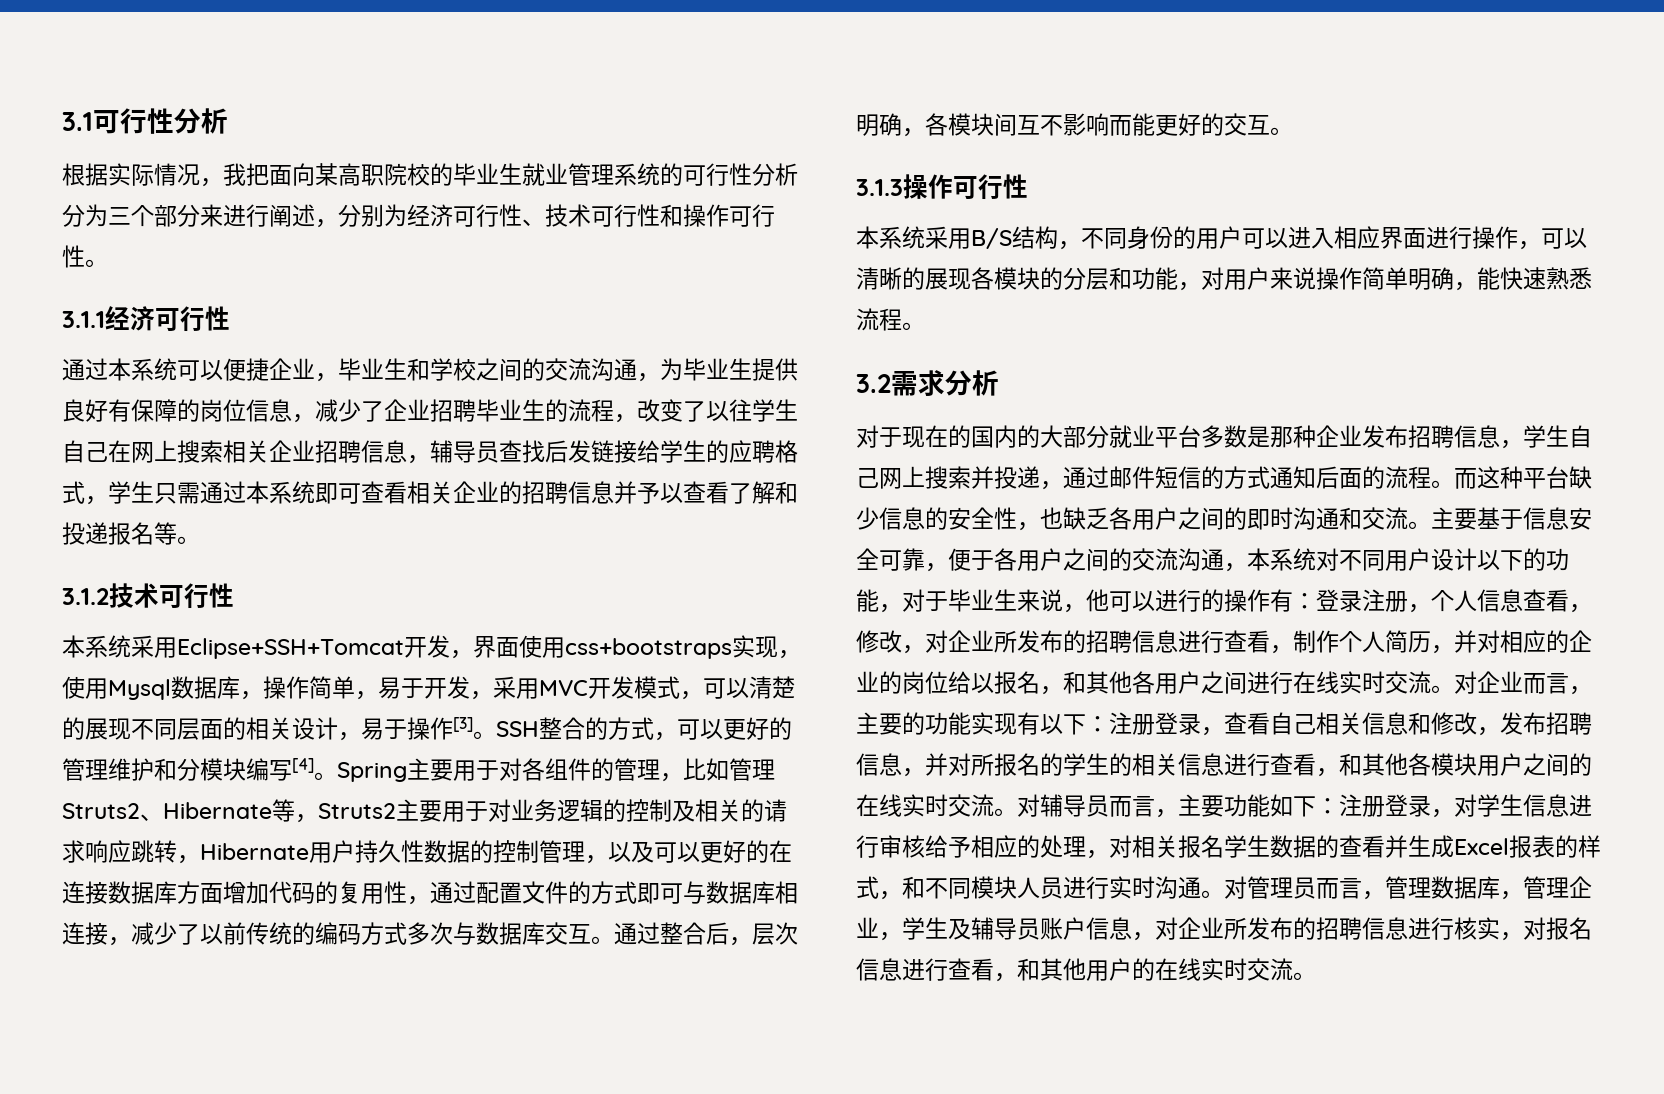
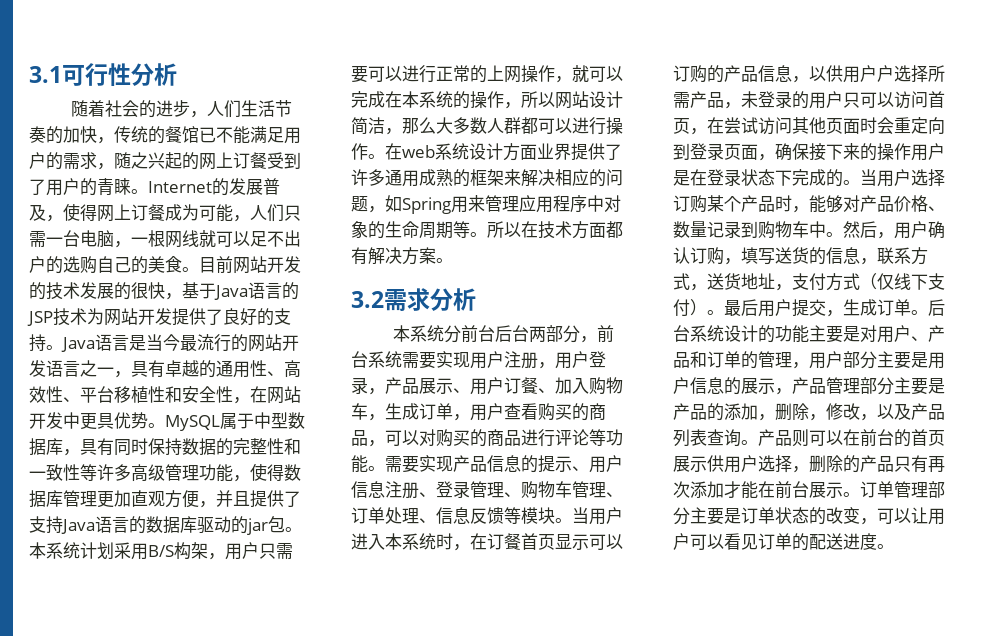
- 根据实际情况，我把面向某高职院校的毕业生就业管理系统的可行性分析分为三个部分来进行阐述，分别为经济可行性、技术可行性和操作可行性。
- 3.1.1经济可行性
- 通过本系统可以便捷企业，毕业生和学校之间的交流沟通，为毕业生提供良好有保障的岗位信息，减少了企业招聘毕业生的流程，改变了以往学生自己在网上搜索相关企业招聘信息，辅导员查找后发链接给学生的应聘格式，学生只需通过本系统即可查看相关企业的招聘信息并予以查看了解和投递报名等。
- 3.1.2技术可行性
- 本系统采用Eclipse+SSH+Tomcat开发，界面使用css+bootstraps实现，使用Mysql数据库，操作简单，易于开发，采用MVC开发模式，可以清楚的展现不同层面的相关设计，易于操作[3]。SSH整合的方式，可以更好的管理维护和分模块编写[4]。Spring主要用于对各组件的管理，比如管理Struts2、Hibernate等，Struts2主要用于对业务逻辑的控制及相关的请求响应跳转，Hibernate用户持久性数据的控制管理，以及可以更好的在连接数据库方面增加代码的复用性，通过配置文件的方式即可与数据库相连接，减少了以前传统的编码方式多次与数据库交互。通过整合后，层次明确，各模块间互不影响而能更好的交互。
- 3.1.3操作可行性
- 本系统采用B/S结构，不同身份的用户可以进入相应界面进行操作，可以清晰的展现各模块的分层和功能，对用户来说操作简单明确，能快速熟悉流程。
+ 随着社会的进步，人们生活节奏的加快，传统的餐馆已不能满足用户的需求，随之兴起的网上订餐受到了用户的青睐。Internet的发展普及，使得网上订餐成为可能，人们只需一台电脑，一根网线就可以足不出户的选购自己的美食。目前网站开发的技术发展的很快，基于Java语言的JSP技术为网站开发提供了良好的支持。Java语言是当今最流行的网站开发语言之一，具有卓越的通用性、高效性、平台移植性和安全性，在网站开发中更具优势。MySQL属于中型数据库，具有同时保持数据的完整性和一致性等许多高级管理功能，使得数据库管理更加直观方便，并且提供了支持Java语言的数据库驱动的jar包。本系统计划采用B/S构架，用户只需要可以进行正常的上网操作，就可以完成在本系统的操作，所以网站设计简洁，那么大多数人群都可以进行操作。在web系统设计方面业界提供了许多通用成熟的框架来解决相应的问题，如Spring用来管理应用程序中对象的生命周期等。所以在技术方面都有解决方案。
  3.2需求分析
- 对于现在的国内的大部分就业平台多数是那种企业发布招聘信息，学生自己网上搜索并投递，通过邮件短信的方式通知后面的流程。而这种平台缺少信息的安全性，也缺乏各用户之间的即时沟通和交流。主要基于信息安全可靠，便于各用户之间的交流沟通，本系统对不同用户设计以下的功能，对于毕业生来说，他可以进行的操作有：登录注册，个人信息查看，修改，对企业所发布的招聘信息进行查看，制作个人简历，并对相应的企业的岗位给以报名，和其他各用户之间进行在线实时交流。对企业而言，主要的功能实现有以下：注册登录，查看自己相关信息和修改，发布招聘信息，并对所报名的学生的相关信息进行查看，和其他各模块用户之间的在线实时交流。对辅导员而言，主要功能如下：注册登录，对学生信息进行审核给予相应的处理，对相关报名学生数据的查看并生成Excel报表的样式，和不同模块人员进行实时沟通。对管理员而言，管理数据库，管理企业，学生及辅导员账户信息，对企业所发布的招聘信息进行核实，对报名信息进行查看，和其他用户的在线实时交流。
+ 本系统分前台后台两部分，前台系统需要实现用户注册，用户登录，产品展示、用户订餐、加入购物车，生成订单，用户查看购买的商品，可以对购买的商品进行评论等功能。需要实现产品信息的提示、用户信息注册、登录管理、购物车管理、订单处理、信息反馈等模块。当用户进入本系统时，在订餐首页显示可以订购的产品信息，以供用户户选择所需产品，未登录的用户只可以访问首页，在尝试访问其他页面时会重定向到登录页面，确保接下来的操作用户是在登录状态下完成的。当用户选择订购某个产品时，能够对产品价格、数量记录到购物车中。然后，用户确认订购，填写送货的信息，联系方式，送货地址，支付方式（仅线下支付）。最后用户提交，生成订单。后台系统设计的功能主要是对用户、产品和订单的管理，用户部分主要是用户信息的展示，产品管理部分主要是产品的添加，删除，修改，以及产品列表查询。产品则可以在前台的首页展示供用户选择，删除的产品只有再次添加才能在前台展示。订单管理部分主要是订单状态的改变，可以让用户可以看见订单的配送进度。

